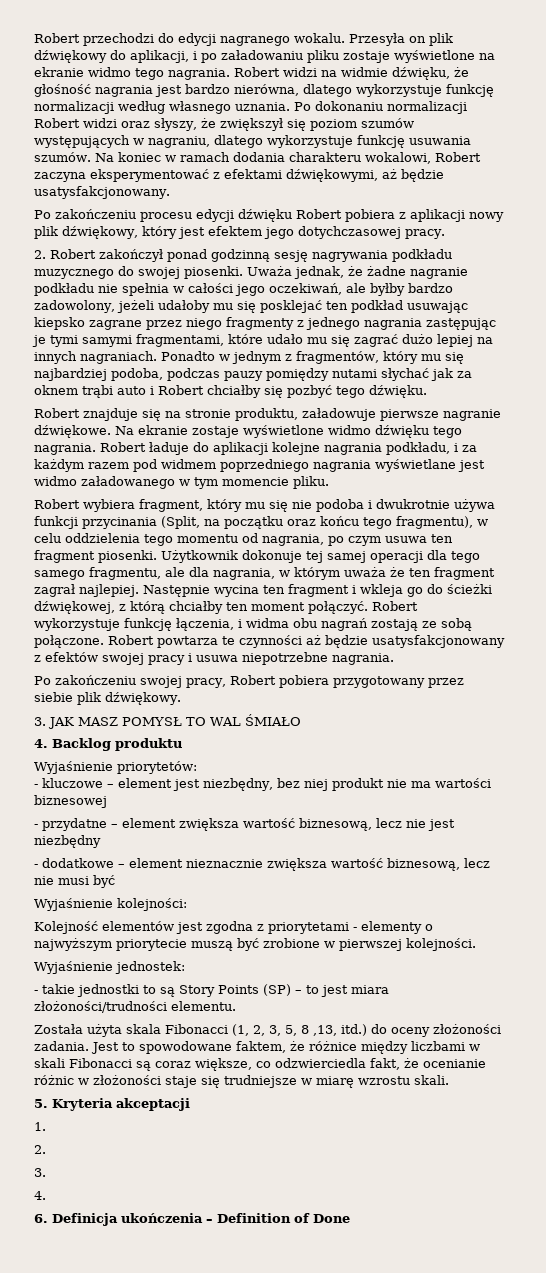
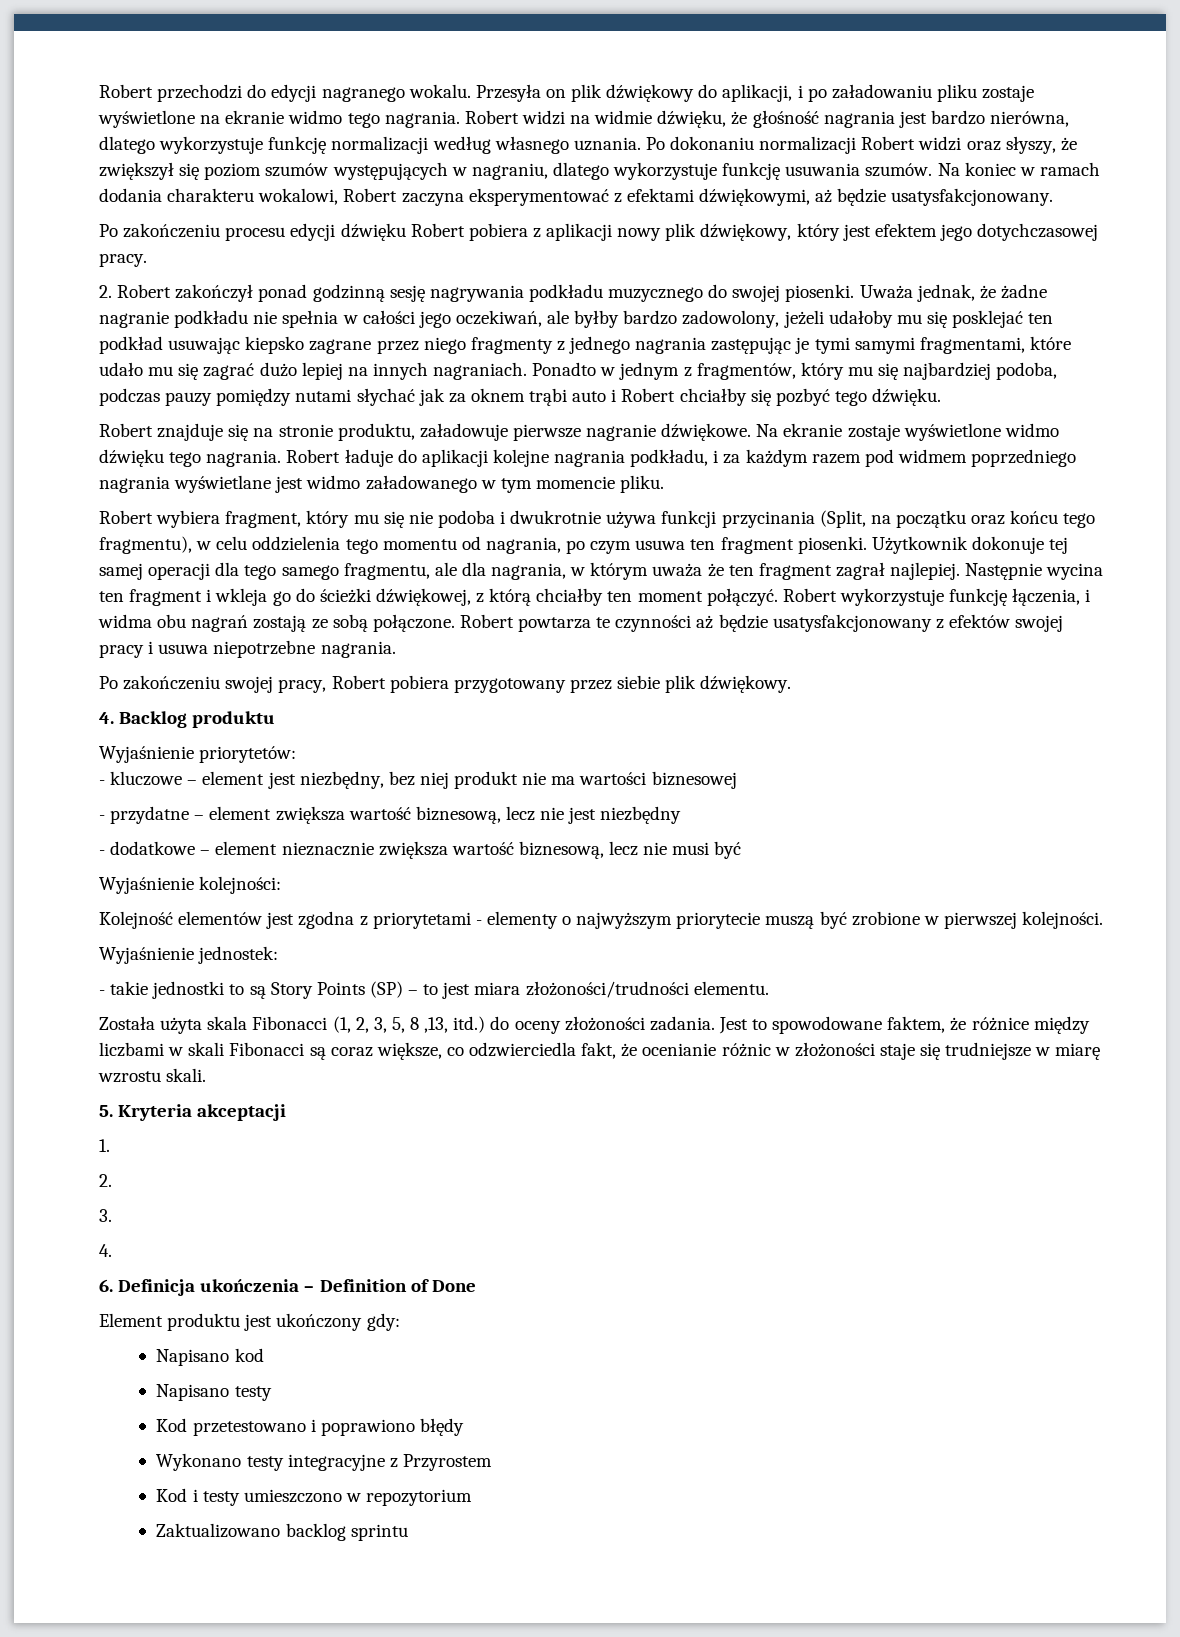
- 3. JAK MASZ POMYSŁ TO WAL ŚMIAŁO
+ Element produktu jest ukończony gdy:
+ Napisano kod
+ Napisano testy
+ Kod przetestowano i poprawiono błędy
+ Wykonano testy integracyjne z Przyrostem
+ Kod i testy umieszczono w repozytorium
+ Zaktualizowano backlog sprintu

